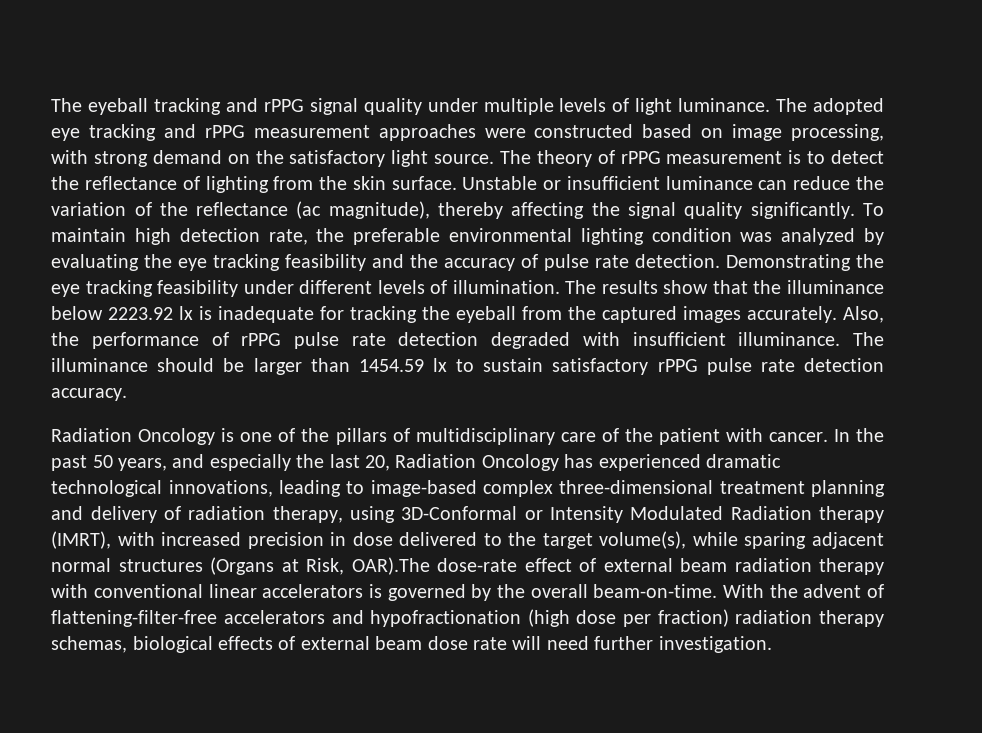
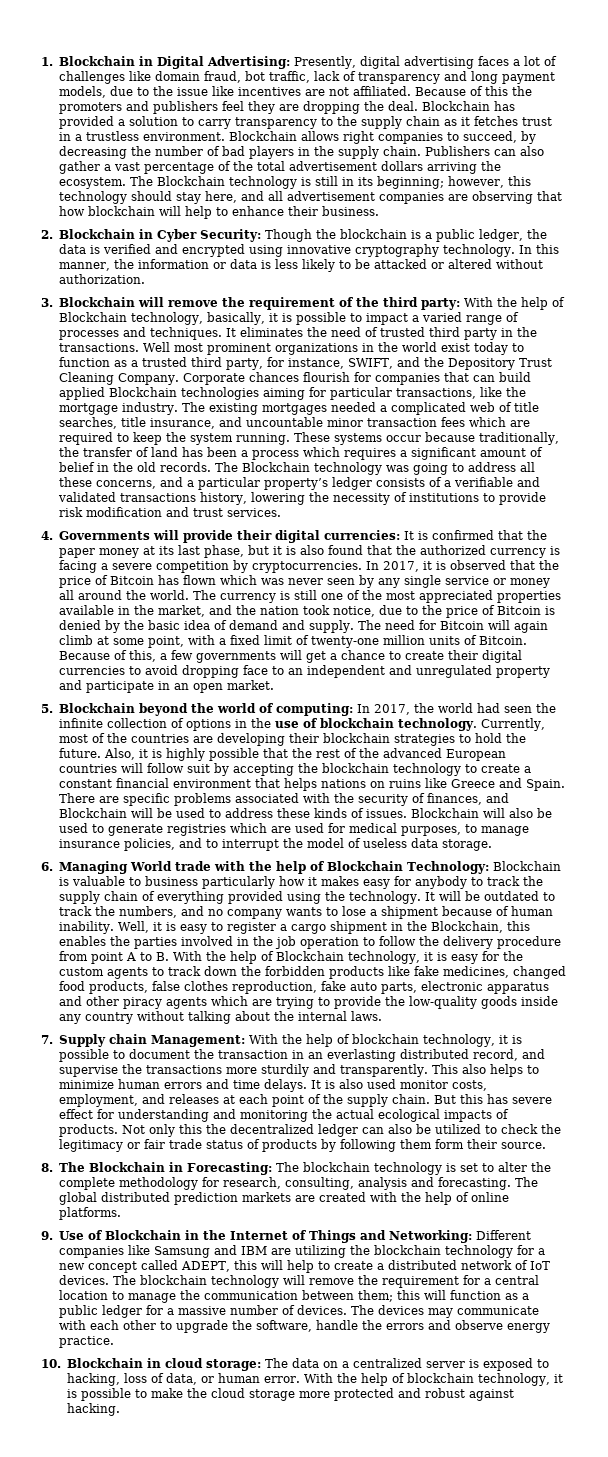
- The eyeball tracking and rPPG signal quality under multiple levels of light luminance. The adopted eye tracking and rPPG measurement approaches were constructed based on image processing, with strong demand on the satisfactory light source. The theory of rPPG measurement is to detect the reflectance of lighting from the skin surface. Unstable or insufficient luminance can reduce the variation of the reflectance (ac magnitude), thereby affecting the signal quality significantly. To maintain high detection rate, the preferable environmental lighting condition was analyzed by evaluating the eye tracking feasibility and the accuracy of pulse rate detection. Demonstrating the eye tracking feasibility under different levels of illumination. The results show that the illuminance below 2223.92 lx is inadequate for tracking the eyeball from the captured images accurately. Also, the performance of rPPG pulse rate detection degraded with insufficient illuminance. The illuminance should be larger than 1454.59 lx to sustain satisfactory rPPG pulse rate detection accuracy.
- Radiation Oncology is one of the pillars of multidisciplinary care of the patient with cancer. In the past 50 years, and especially the last 20, Radiation Oncology has experienced dramatic technological innovations, leading to image-based complex three-dimensional treatment planning and delivery of radiation therapy, using 3D-Conformal or Intensity Modulated Radiation therapy (IMRT), with increased precision in dose delivered to the target volume(s), while sparing adjacent normal structures (Organs at Risk, OAR).The dose-rate effect of external beam radiation therapy with conventional linear accelerators is governed by the overall beam-on-time. With the advent of flattening-filter-free accelerators and hypofractionation (high dose per fraction) radiation therapy schemas, biological effects of external beam dose rate will need further investigation.
+ 1. Blockchain in Digital Advertising: Presently, digital advertising faces a lot of challenges like domain fraud, bot traffic, lack of transparency and long payment models, due to the issue like incentives are not affiliated. Because of this the promoters and publishers feel they are dropping the deal. Blockchain has provided a solution to carry transparency to the supply chain as it fetches trust in a trustless environment. Blockchain allows right companies to succeed, by decreasing the number of bad players in the supply chain. Publishers can also gather a vast percentage of the total advertisement dollars arriving the ecosystem. The Blockchain technology is still in its beginning; however, this technology should stay here, and all advertisement companies are observing that how blockchain will help to enhance their business.
+ 2. Blockchain in Cyber Security: Though the blockchain is a public ledger, the data is verified and encrypted using innovative cryptography technology. In this manner, the information or data is less likely to be attacked or altered without authorization.
+ 3. Blockchain will remove the requirement of the third party: With the help of Blockchain technology, basically, it is possible to impact a varied range of processes and techniques. It eliminates the need of trusted third party in the transactions. Well most prominent organizations in the world exist today to function as a trusted third party, for instance, SWIFT, and the Depository Trust Cleaning Company. Corporate chances flourish for companies that can build applied Blockchain technologies aiming for particular transactions, like the mortgage industry. The existing mortgages needed a complicated web of title searches, title insurance, and uncountable minor transaction fees which are required to keep the system running. These systems occur because traditionally, the transfer of land has been a process which requires a significant amount of belief in the old records. The Blockchain technology was going to address all these concerns, and a particular property’s ledger consists of a verifiable and validated transactions history, lowering the necessity of institutions to provide risk modification and trust services.
+ 4. Governments will provide their digital currencies: It is confirmed that the paper money at its last phase, but it is also found that the authorized currency is facing a severe competition by cryptocurrencies. In 2017, it is observed that the price of Bitcoin has flown which was never seen by any single service or money all around the world. The currency is still one of the most appreciated properties available in the market, and the nation took notice, due to the price of Bitcoin is denied by the basic idea of demand and supply. The need for Bitcoin will again climb at some point, with a fixed limit of twenty-one million units of Bitcoin. Because of this, a few governments will get a chance to create their digital currencies to avoid dropping face to an independent and unregulated property and participate in an open market.
+ 5. Blockchain beyond the world of computing: In 2017, the world had seen the infinite collection of options in the use of blockchain technology. Currently, most of the countries are developing their blockchain strategies to hold the future. Also, it is highly possible that the rest of the advanced European countries will follow suit by accepting the blockchain technology to create a constant financial environment that helps nations on ruins like Greece and Spain. There are specific problems associated with the security of finances, and Blockchain will be used to address these kinds of issues. Blockchain will also be used to generate registries which are used for medical purposes, to manage insurance policies, and to interrupt the model of useless data storage.
+ 6. Managing World trade with the help of Blockchain Technology: Blockchain is valuable to business particularly how it makes easy for anybody to track the supply chain of everything provided using the technology. It will be outdated to track the numbers, and no company wants to lose a shipment because of human inability. Well, it is easy to register a cargo shipment in the Blockchain, this enables the parties involved in the job operation to follow the delivery procedure from point A to B. With the help of Blockchain technology, it is easy for the custom agents to track down the forbidden products like fake medicines, changed food products, false clothes reproduction, fake auto parts, electronic apparatus and other piracy agents which are trying to provide the low-quality goods inside any country without talking about the internal laws.
+ 7. Supply chain Management: With the help of blockchain technology, it is possible to document the transaction in an everlasting distributed record, and supervise the transactions more sturdily and transparently. This also helps to minimize human errors and time delays. It is also used monitor costs, employment, and releases at each point of the supply chain. But this has severe effect for understanding and monitoring the actual ecological impacts of products. Not only this the decentralized ledger can also be utilized to check the legitimacy or fair trade status of products by following them form their source.
+ 8. The Blockchain in Forecasting: The blockchain technology is set to alter the complete methodology for research, consulting, analysis and forecasting. The global distributed prediction markets are created with the help of online platforms.
+ 9. Use of Blockchain in the Internet of Things and Networking: Different companies like Samsung and IBM are utilizing the blockchain technology for a new concept called ADEPT, this will help to create a distributed network of IoT devices. The blockchain technology will remove the requirement for a central location to manage the communication between them; this will function as a public ledger for a massive number of devices. The devices may communicate with each other to upgrade the software, handle the errors and observe energy practice.
+ 10. Blockchain in cloud storage: The data on a centralized server is exposed to hacking, loss of data, or human error. With the help of blockchain technology, it is possible to make the cloud storage more protected and robust against hacking.

